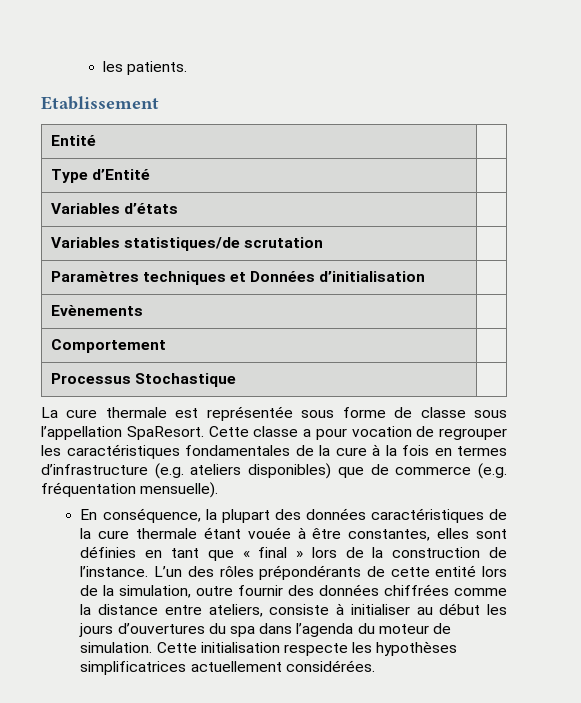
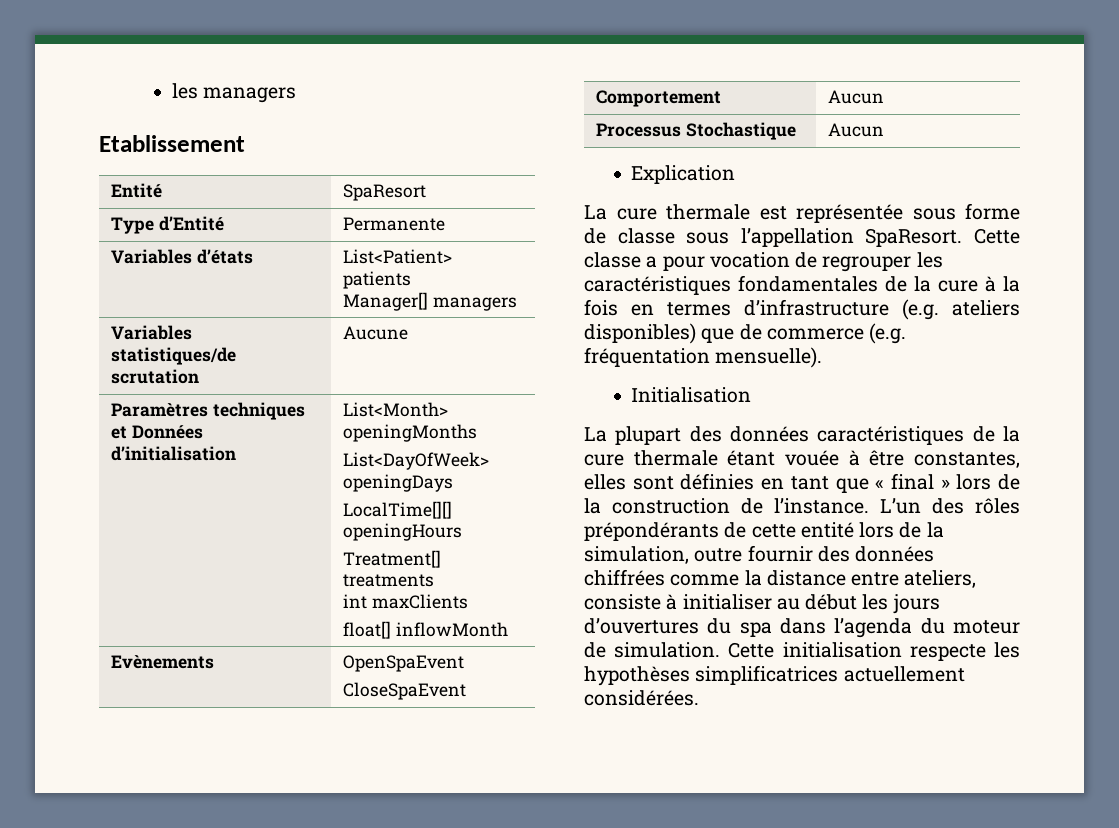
- les patients.
+ les managers
- Entité |
+ Entité | SpaResort
- Type d’Entité |
+ Type d’Entité | Permanente
- Variables d’états |
+ Variables d’états | List<Patient> patients
+ Manager[] managers
- Variables statistiques/de scrutation |
+ Variables statistiques/de scrutation | Aucune
- Paramètres techniques et Données d’initialisation |
+ Paramètres techniques et Données d’initialisation | List<Month> openingMonths
+ List<DayOfWeek> openingDays
+ LocalTime[][] openingHours
+ Treatment[] treatments
+ int maxClients
+ float[] inflowMonth
- Evènements |
+ Evènements | OpenSpaEvent
+ CloseSpaEvent
- Comportement |
+ Comportement | Aucun
- Processus Stochastique |
+ Processus Stochastique | Aucun
+ Explication
- En conséquence, la plupart des données caractéristiques de la cure thermale étant vouée à être constantes, elles sont définies en tant que « final » lors de la construction de l’instance.
+ Initialisation
+ La plupart des données caractéristiques de la cure thermale étant vouée à être constantes, elles sont définies en tant que « final » lors de la construction de l’instance.

